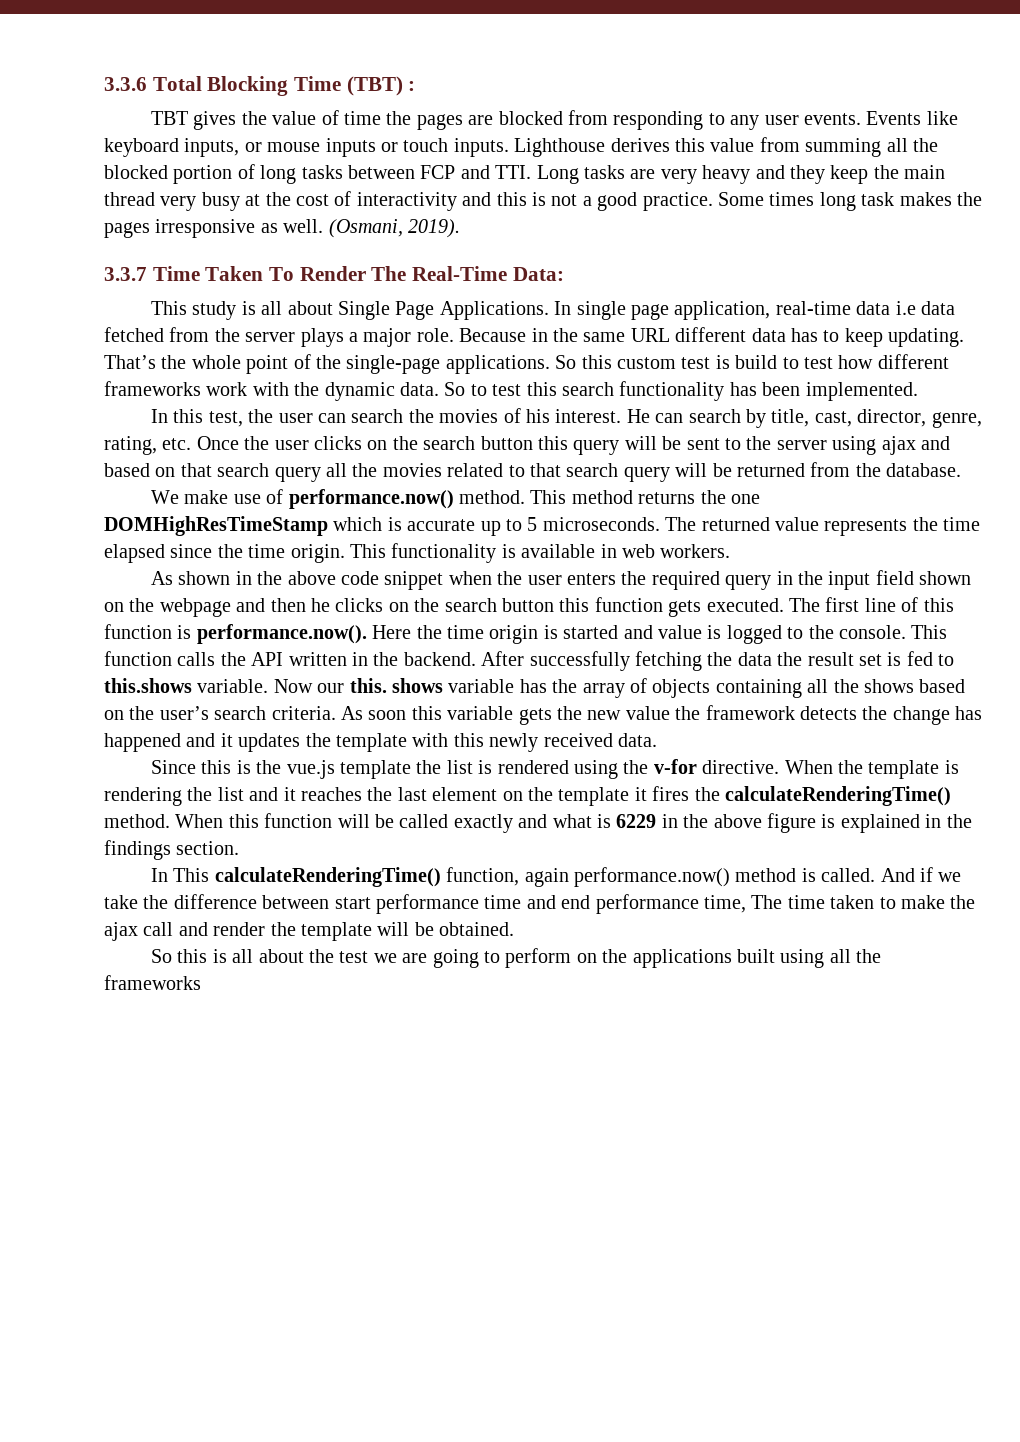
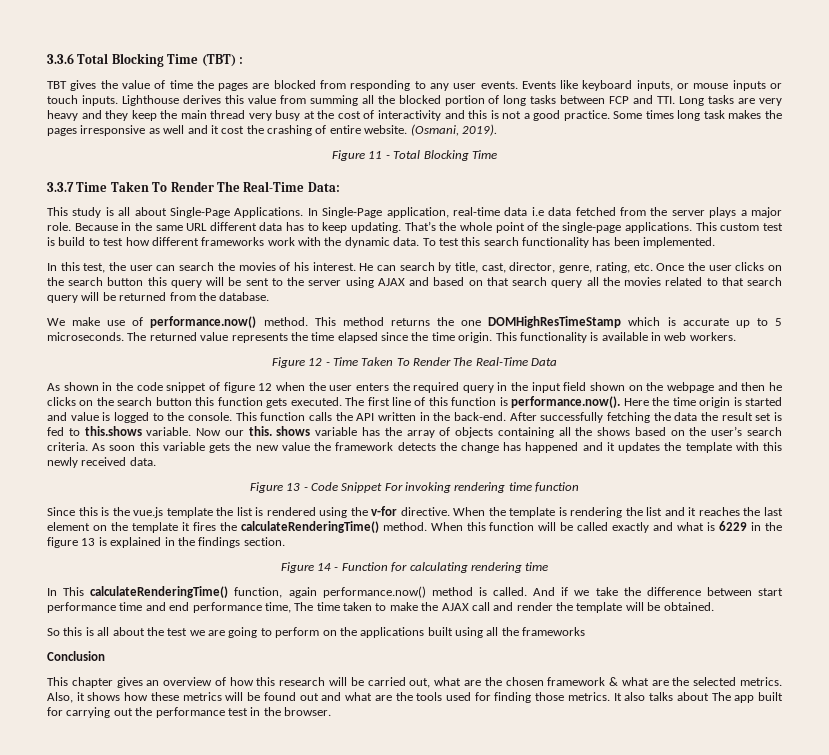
- Some times long task makes the pages irresponsive as well. (Osmani, 2019).
+ Some times long task makes the pages irresponsive as well and it cost the crashing of entire website. (Osmani, 2019).
+ Figure 11 - Total Blocking Time
- This study is all about Single Page Applications. In single page application, real-time data i.e data fetched from the server plays a major role.
+ This study is all about Single-Page Applications. In Single-Page application, real-time data i.e data fetched from the server plays a major role.
- So this custom test is build to test how different frameworks work with the dynamic data.
+ This custom test is build to test how different frameworks work with the dynamic data.
- So to test this search functionality has been implemented.
+ To test this search functionality has been implemented.
- He can search by title, cast, director, genre, rating, etc. Once the user clicks on the search button this query will be sent to the server using ajax and based on that search query all the movies related to that search query will be returned from the database.
+ He can search by title, cast, director, genre, rating, etc. Once the user clicks on the search button this query will be sent to the server using AJAX and based on that search query all the movies related to that search query will be returned from the database.
+ Figure 12 - Time Taken To Render The Real-Time Data
- As shown in the above code snippet when the user enters the required query in the input field shown on the webpage and then he clicks on the search button this function gets executed.
+ As shown in the code snippet of figure 12 when the user enters the required query in the input field shown on the webpage and then he clicks on the search button this function gets executed.
- This function calls the API written in the backend.
+ This function calls the API written in the back-end.
+ Figure 13 - Code Snippet For invoking rendering time function
- When this function will be called exactly and what is 6229 in the above figure is explained in the findings section.
+ When this function will be called exactly and what is 6229 in the figure 13 is explained in the findings section.
+ Figure 14 - Function for calculating rendering time
- And if we take the difference between start performance time and end performance time, The time taken to make the ajax call and render the template will be obtained.
+ And if we take the difference between start performance time and end performance time, The time taken to make the AJAX call and render the template will be obtained.
+ Conclusion
+ This chapter gives an overview of how this research will be carried out, what are the chosen framework & what are the selected metrics. Also, it shows how these metrics will be found out and what are the tools used for finding those metrics. It also talks about The app built for carrying out the performance test in the browser.

